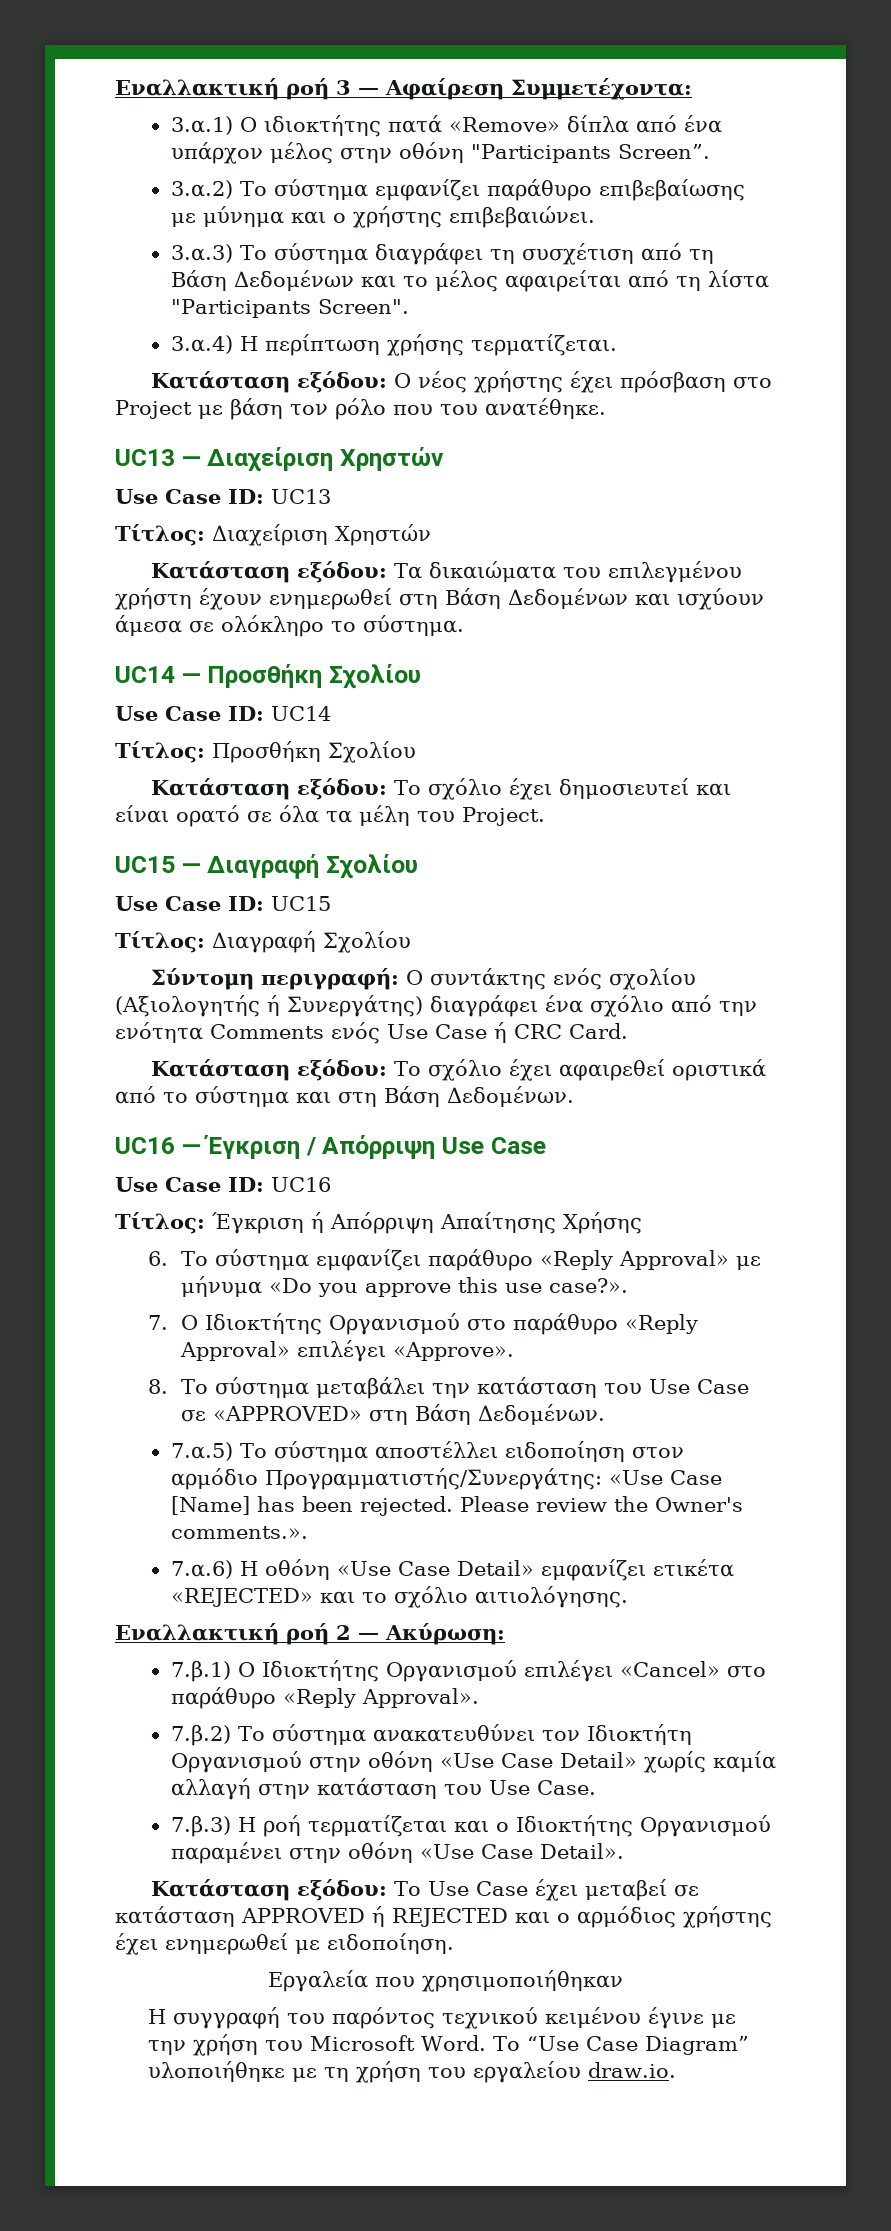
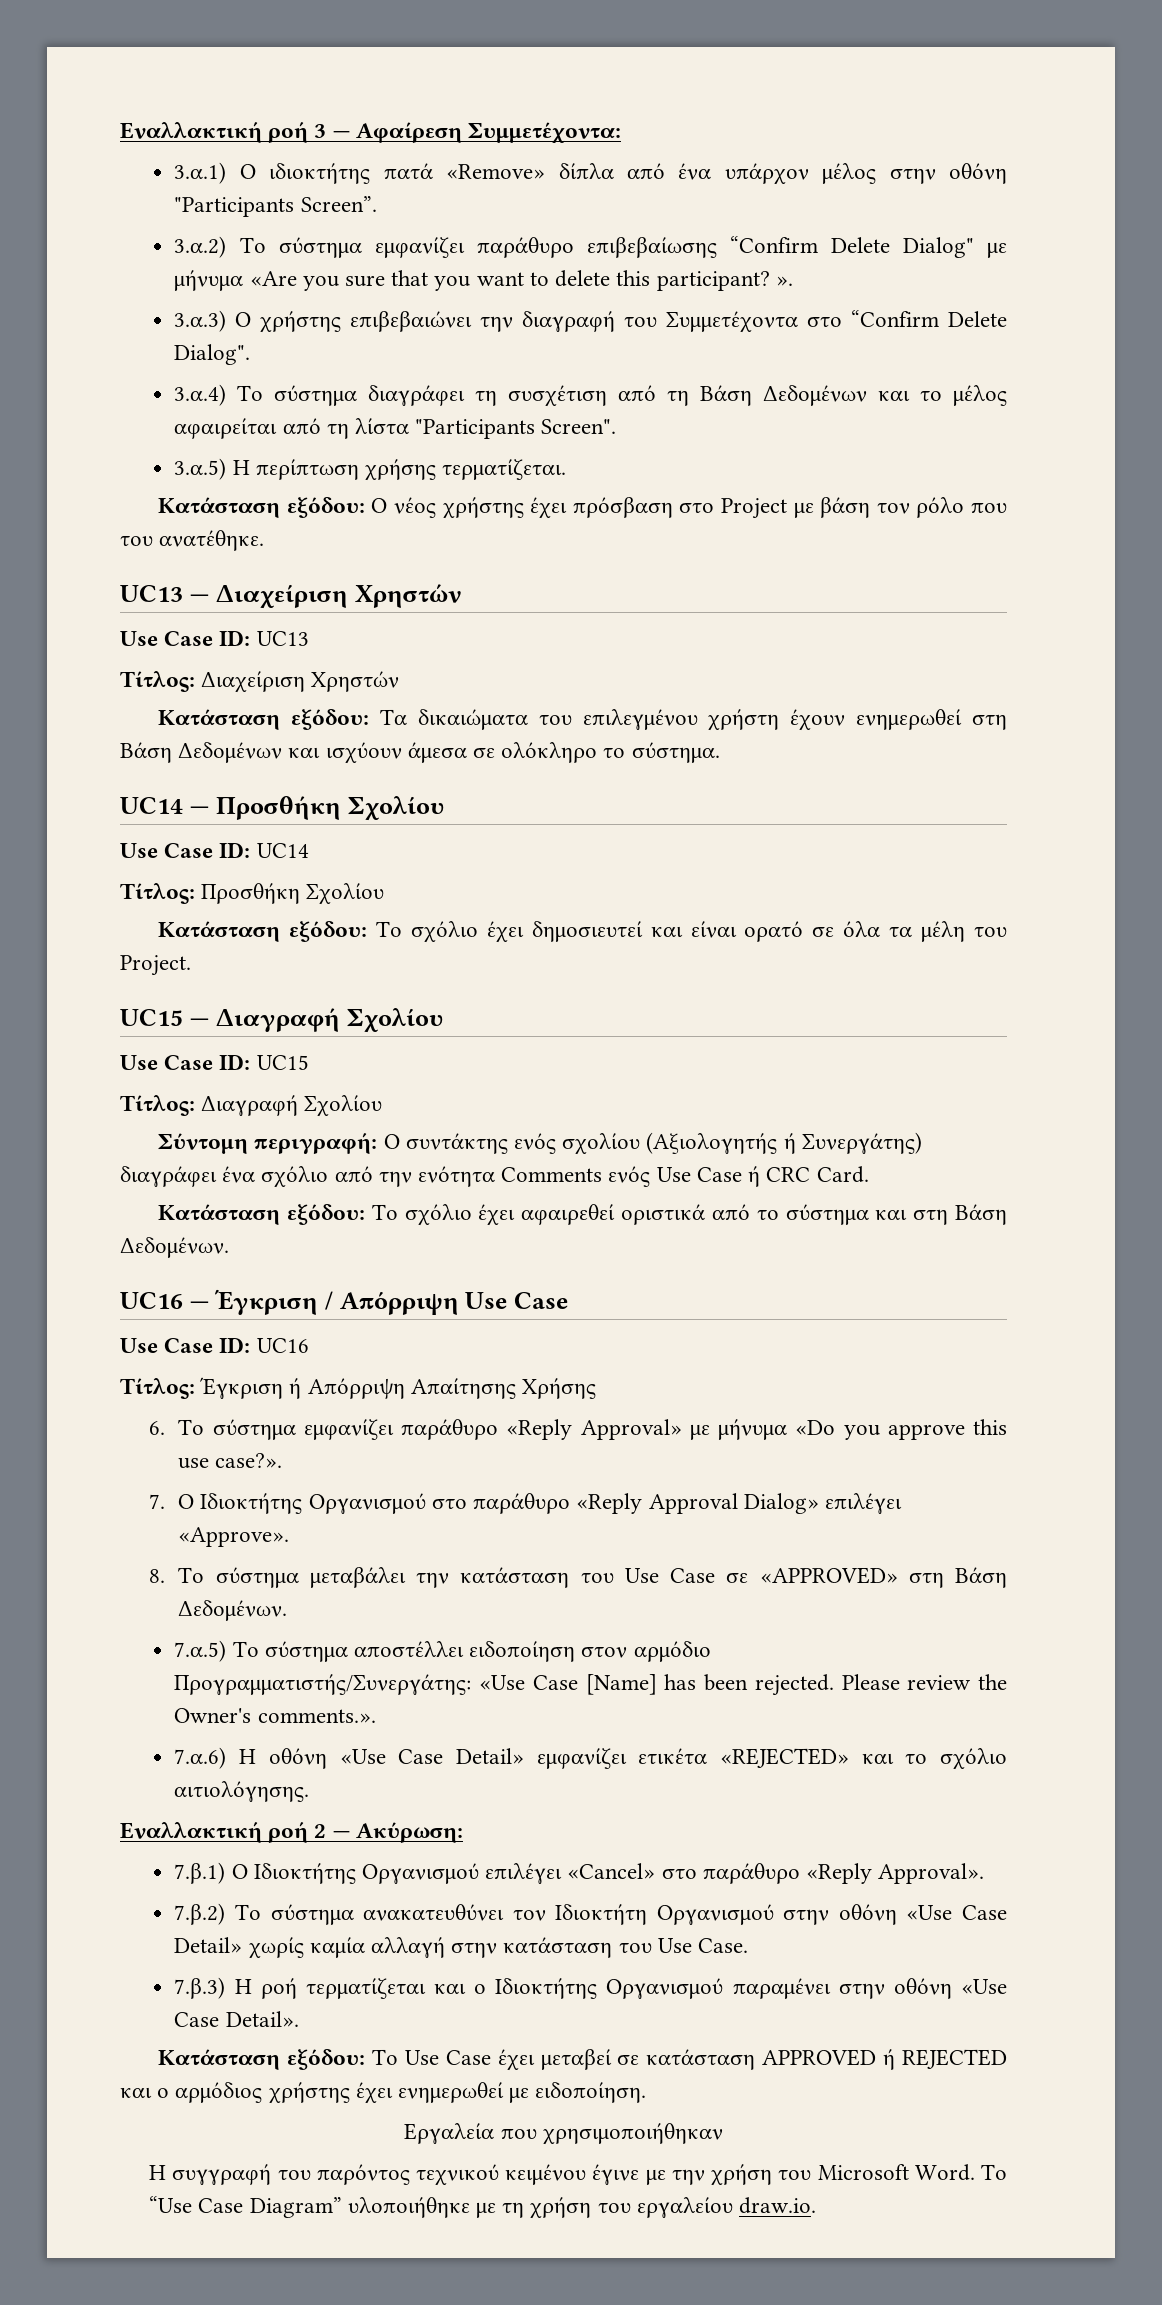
- 3.α.2) Το σύστημα εμφανίζει παράθυρο επιβεβαίωσης με μύνημα και ο χρήστης επιβεβαιώνει.
- 3.α.3) Το σύστημα διαγράφει τη συσχέτιση από τη Βάση Δεδομένων και το μέλος αφαιρείται από τη λίστα "Participants Screen".
+ 3.α.2) Το σύστημα εμφανίζει παράθυρο επιβεβαίωσης “Confirm Delete Dialog" με μήνυμα «Are you sure that you want to delete this participant? ».
+ 3.α.3) O χρήστης επιβεβαιώνει την διαγραφή του Συμμετέχοντα στο “Confirm Delete Dialog".
+ 3.α.4) Το σύστημα διαγράφει τη συσχέτιση από τη Βάση Δεδομένων και το μέλος αφαιρείται από τη λίστα "Participants Screen".
- 3.α.4) Η περίπτωση χρήσης τερματίζεται.
+ 3.α.5) Η περίπτωση χρήσης τερματίζεται.
- 7. Ο Ιδιοκτήτης Οργανισμού στο παράθυρο «Reply Approval» επιλέγει «Approve».
+ 7. Ο Ιδιοκτήτης Οργανισμού στο παράθυρο «Reply Approval Dialog» επιλέγει «Approve».

